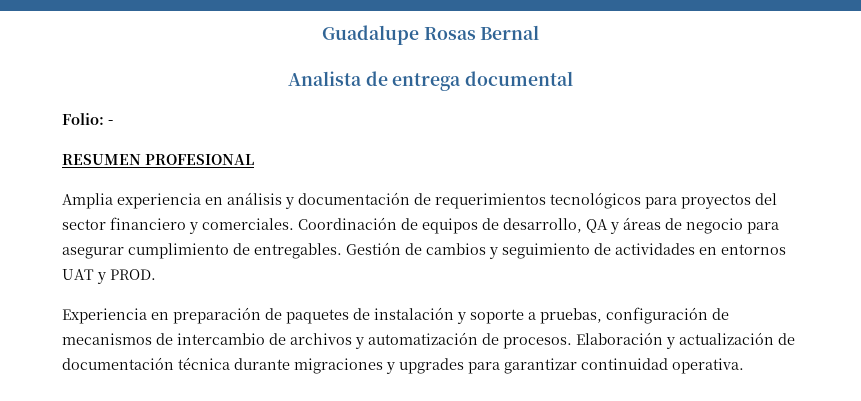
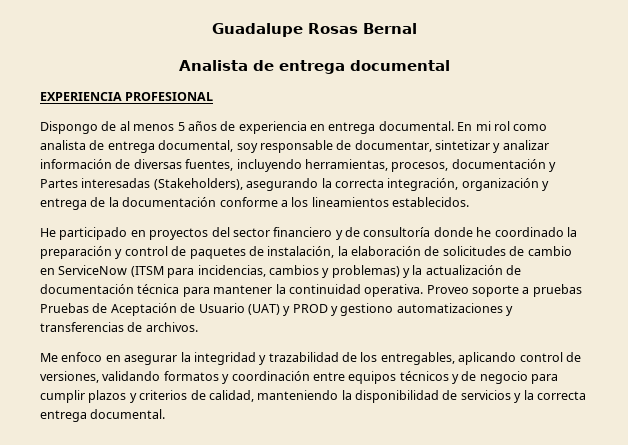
- Folio: -
- RESUMEN PROFESIONAL
- Amplia experiencia en análisis y documentación de requerimientos tecnológicos para proyectos del sector financiero y comerciales. Coordinación de equipos de desarrollo, QA y áreas de negocio para asegurar cumplimiento de entregables. Gestión de cambios y seguimiento de actividades en entornos UAT y PROD.
- Experiencia en preparación de paquetes de instalación y soporte a pruebas, configuración de mecanismos de intercambio de archivos y automatización de procesos. Elaboración y actualización de documentación técnica durante migraciones y upgrades para garantizar continuidad operativa.
+ EXPERIENCIA PROFESIONAL
+ Dispongo de al menos 5 años de experiencia en entrega documental. En mi rol como analista de entrega documental, soy responsable de documentar, sintetizar y analizar información de diversas fuentes, incluyendo herramientas, procesos, documentación y Partes interesadas (Stakeholders), asegurando la correcta integración, organización y entrega de la documentación conforme a los lineamientos establecidos.
+ He participado en proyectos del sector financiero y de consultoría donde he coordinado la preparación y control de paquetes de instalación, la elaboración de solicitudes de cambio en ServiceNow (ITSM para incidencias, cambios y problemas) y la actualización de documentación técnica para mantener la continuidad operativa. Proveo soporte a pruebas Pruebas de Aceptación de Usuario (UAT) y PROD y gestiono automatizaciones y transferencias de archivos.
+ Me enfoco en asegurar la integridad y trazabilidad de los entregables, aplicando control de versiones, validando formatos y coordinación entre equipos técnicos y de negocio para cumplir plazos y criterios de calidad, manteniendo la disponibilidad de servicios y la correcta entrega documental.

